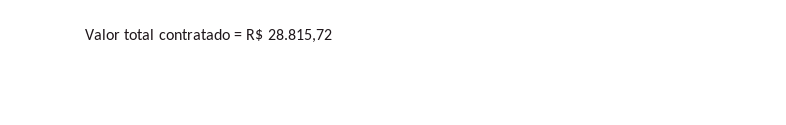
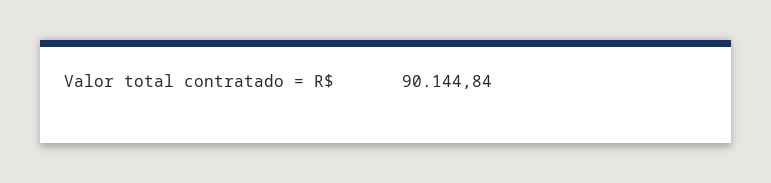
- Valor total contratado = R$ 28.815,72
+ Valor total contratado = R$ 90.144,84

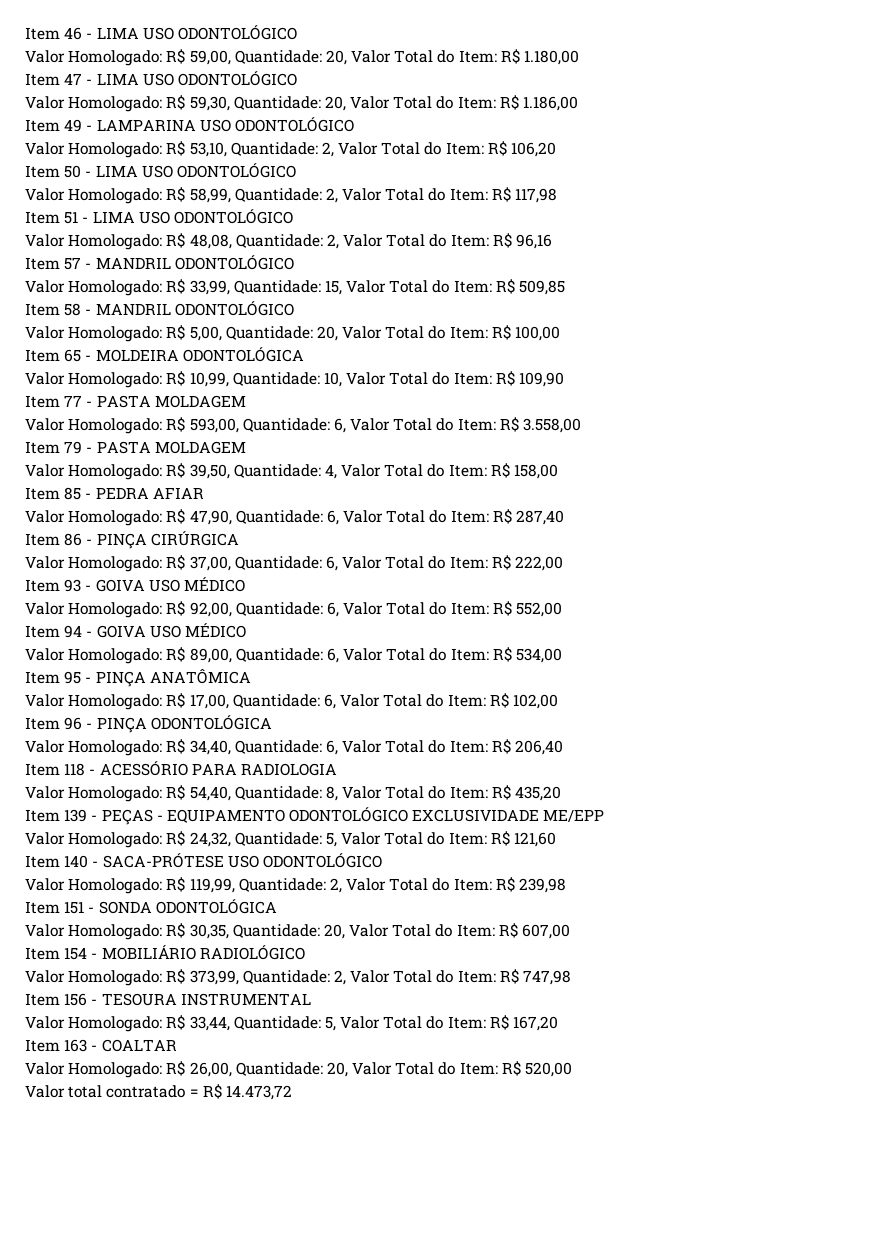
+ Item 46 - LIMA USO ODONTOLÓGICO
+ Valor Homologado: R$ 59,00, Quantidade: 20, Valor Total do Item: R$ 1.180,00
+ Item 47 - LIMA USO ODONTOLÓGICO
+ Valor Homologado: R$ 59,30, Quantidade: 20, Valor Total do Item: R$ 1.186,00
+ Item 49 - LAMPARINA USO ODONTOLÓGICO
+ Valor Homologado: R$ 53,10, Quantidade: 2, Valor Total do Item: R$ 106,20
+ Item 50 - LIMA USO ODONTOLÓGICO
+ Valor Homologado: R$ 58,99, Quantidade: 2, Valor Total do Item: R$ 117,98
+ Item 51 - LIMA USO ODONTOLÓGICO
+ Valor Homologado: R$ 48,08, Quantidade: 2, Valor Total do Item: R$ 96,16
+ Item 57 - MANDRIL ODONTOLÓGICO
+ Valor Homologado: R$ 33,99, Quantidade: 15, Valor Total do Item: R$ 509,85
+ Item 58 - MANDRIL ODONTOLÓGICO
+ Valor Homologado: R$ 5,00, Quantidade: 20, Valor Total do Item: R$ 100,00
+ Item 65 - MOLDEIRA ODONTOLÓGICA
+ Valor Homologado: R$ 10,99, Quantidade: 10, Valor Total do Item: R$ 109,90
+ Item 77 - PASTA MOLDAGEM
+ Valor Homologado: R$ 593,00, Quantidade: 6, Valor Total do Item: R$ 3.558,00
+ Item 79 - PASTA MOLDAGEM
+ Valor Homologado: R$ 39,50, Quantidade: 4, Valor Total do Item: R$ 158,00
+ Item 85 - PEDRA AFIAR
+ Valor Homologado: R$ 47,90, Quantidade: 6, Valor Total do Item: R$ 287,40
+ Item 86 - PINÇA CIRÚRGICA
+ Valor Homologado: R$ 37,00, Quantidade: 6, Valor Total do Item: R$ 222,00
+ Item 93 - GOIVA USO MÉDICO
+ Valor Homologado: R$ 92,00, Quantidade: 6, Valor Total do Item: R$ 552,00
+ Item 94 - GOIVA USO MÉDICO
+ Valor Homologado: R$ 89,00, Quantidade: 6, Valor Total do Item: R$ 534,00
+ Item 95 - PINÇA ANATÔMICA
+ Valor Homologado: R$ 17,00, Quantidade: 6, Valor Total do Item: R$ 102,00
+ Item 96 - PINÇA ODONTOLÓGICA
+ Valor Homologado: R$ 34,40, Quantidade: 6, Valor Total do Item: R$ 206,40
+ Item 118 - ACESSÓRIO PARA RADIOLOGIA
+ Valor Homologado: R$ 54,40, Quantidade: 8, Valor Total do Item: R$ 435,20
+ Item 139 - PEÇAS - EQUIPAMENTO ODONTOLÓGICO EXCLUSIVIDADE ME/EPP
+ Valor Homologado: R$ 24,32, Quantidade: 5, Valor Total do Item: R$ 121,60
+ Item 140 - SACA-PRÓTESE USO ODONTOLÓGICO
+ Valor Homologado: R$ 119,99, Quantidade: 2, Valor Total do Item: R$ 239,98
+ Item 151 - SONDA ODONTOLÓGICA
+ Valor Homologado: R$ 30,35, Quantidade: 20, Valor Total do Item: R$ 607,00
+ Item 154 - MOBILIÁRIO RADIOLÓGICO
+ Valor Homologado: R$ 373,99, Quantidade: 2, Valor Total do Item: R$ 747,98
+ Item 156 - TESOURA INSTRUMENTAL
+ Valor Homologado: R$ 33,44, Quantidade: 5, Valor Total do Item: R$ 167,20
+ Item 163 - COALTAR
+ Valor Homologado: R$ 26,00, Quantidade: 20, Valor Total do Item: R$ 520,00
- Valor total contratado = R$ 90.144,84
+ Valor total contratado = R$ 14.473,72

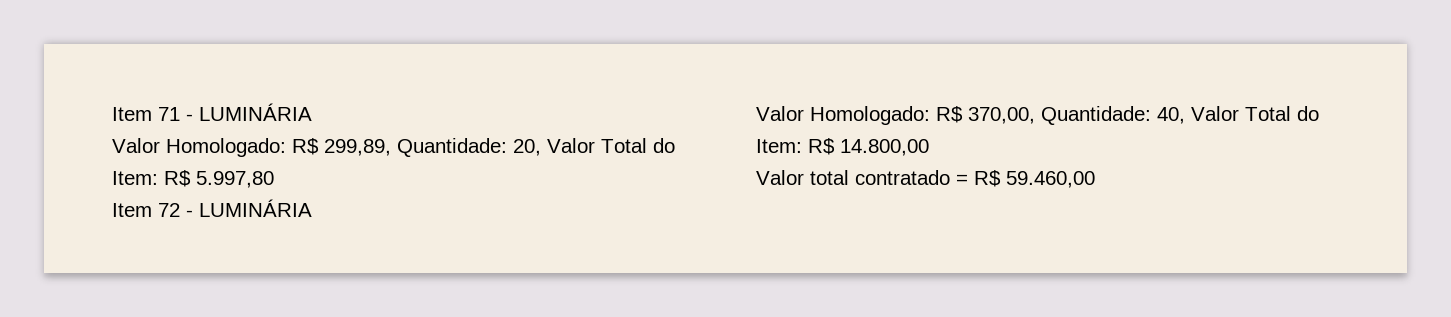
- Item 46 - LIMA USO ODONTOLÓGICO
- Valor Homologado: R$ 59,00, Quantidade: 20, Valor Total do Item: R$ 1.180,00
- Item 47 - LIMA USO ODONTOLÓGICO
- Valor Homologado: R$ 59,30, Quantidade: 20, Valor Total do Item: R$ 1.186,00
- Item 49 - LAMPARINA USO ODONTOLÓGICO
- Valor Homologado: R$ 53,10, Quantidade: 2, Valor Total do Item: R$ 106,20
- Item 50 - LIMA USO ODONTOLÓGICO
- Valor Homologado: R$ 58,99, Quantidade: 2, Valor Total do Item: R$ 117,98
- Item 51 - LIMA USO ODONTOLÓGICO
- Valor Homologado: R$ 48,08, Quantidade: 2, Valor Total do Item: R$ 96,16
- Item 57 - MANDRIL ODONTOLÓGICO
- Valor Homologado: R$ 33,99, Quantidade: 15, Valor Total do Item: R$ 509,85
- Item 58 - MANDRIL ODONTOLÓGICO
- Valor Homologado: R$ 5,00, Quantidade: 20, Valor Total do Item: R$ 100,00
- Item 65 - MOLDEIRA ODONTOLÓGICA
- Valor Homologado: R$ 10,99, Quantidade: 10, Valor Total do Item: R$ 109,90
- Item 77 - PASTA MOLDAGEM
- Valor Homologado: R$ 593,00, Quantidade: 6, Valor Total do Item: R$ 3.558,00
- Item 79 - PASTA MOLDAGEM
- Valor Homologado: R$ 39,50, Quantidade: 4, Valor Total do Item: R$ 158,00
- Item 85 - PEDRA AFIAR
- Valor Homologado: R$ 47,90, Quantidade: 6, Valor Total do Item: R$ 287,40
- Item 86 - PINÇA CIRÚRGICA
- Valor Homologado: R$ 37,00, Quantidade: 6, Valor Total do Item: R$ 222,00
- Item 93 - GOIVA USO MÉDICO
- Valor Homologado: R$ 92,00, Quantidade: 6, Valor Total do Item: R$ 552,00
- Item 94 - GOIVA USO MÉDICO
- Valor Homologado: R$ 89,00, Quantidade: 6, Valor Total do Item: R$ 534,00
- Item 95 - PINÇA ANATÔMICA
- Valor Homologado: R$ 17,00, Quantidade: 6, Valor Total do Item: R$ 102,00
- Item 96 - PINÇA ODONTOLÓGICA
- Valor Homologado: R$ 34,40, Quantidade: 6, Valor Total do Item: R$ 206,40
- Item 118 - ACESSÓRIO PARA RADIOLOGIA
- Valor Homologado: R$ 54,40, Quantidade: 8, Valor Total do Item: R$ 435,20
- Item 139 - PEÇAS - EQUIPAMENTO ODONTOLÓGICO EXCLUSIVIDADE ME/EPP
- Valor Homologado: R$ 24,32, Quantidade: 5, Valor Total do Item: R$ 121,60
- Item 140 - SACA-PRÓTESE USO ODONTOLÓGICO
- Valor Homologado: R$ 119,99, Quantidade: 2, Valor Total do Item: R$ 239,98
- Item 151 - SONDA ODONTOLÓGICA
- Valor Homologado: R$ 30,35, Quantidade: 20, Valor Total do Item: R$ 607,00
- Item 154 - MOBILIÁRIO RADIOLÓGICO
- Valor Homologado: R$ 373,99, Quantidade: 2, Valor Total do Item: R$ 747,98
- Item 156 - TESOURA INSTRUMENTAL
- Valor Homologado: R$ 33,44, Quantidade: 5, Valor Total do Item: R$ 167,20
- Item 163 - COALTAR
- Valor Homologado: R$ 26,00, Quantidade: 20, Valor Total do Item: R$ 520,00
+ Item 71 - LUMINÁRIA
+ Valor Homologado: R$ 299,89, Quantidade: 20, Valor Total do Item: R$ 5.997,80
+ Item 72 - LUMINÁRIA
+ Valor Homologado: R$ 370,00, Quantidade: 40, Valor Total do Item: R$ 14.800,00
- Valor total contratado = R$ 14.473,72
+ Valor total contratado = R$ 59.460,00

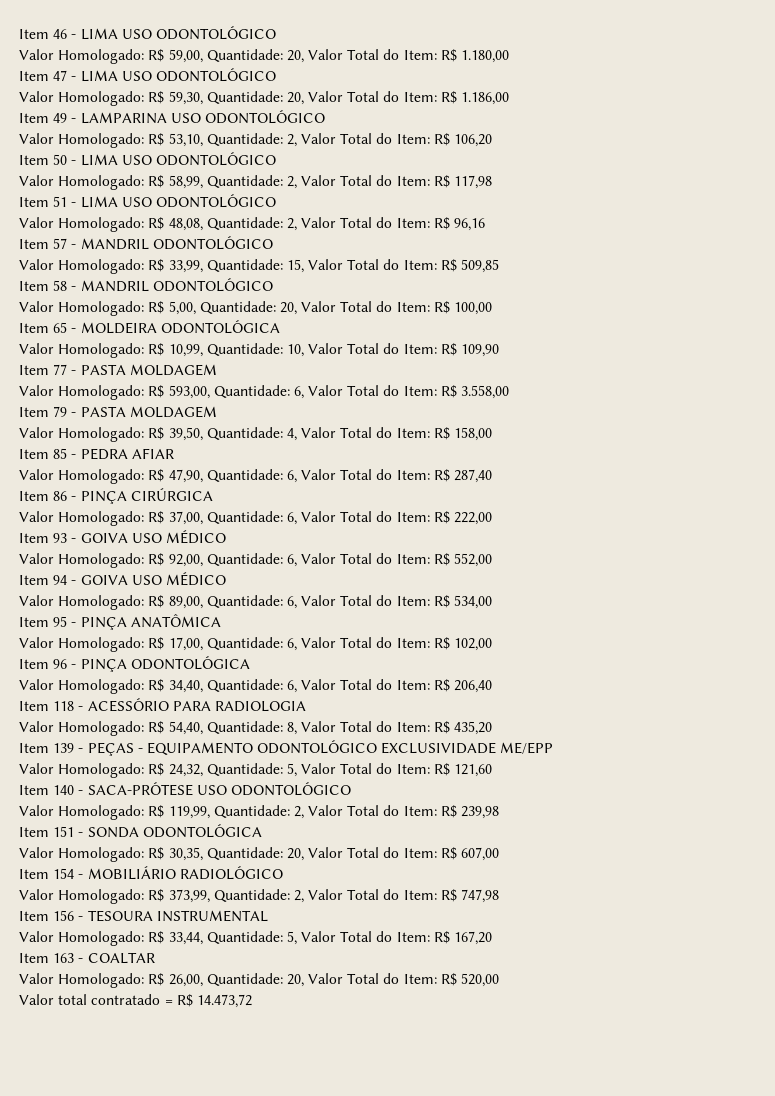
- Item 71 - LUMINÁRIA
- Valor Homologado: R$ 299,89, Quantidade: 20, Valor Total do Item: R$ 5.997,80
- Item 72 - LUMINÁRIA
- Valor Homologado: R$ 370,00, Quantidade: 40, Valor Total do Item: R$ 14.800,00
+ Item 46 - LIMA USO ODONTOLÓGICO
+ Valor Homologado: R$ 59,00, Quantidade: 20, Valor Total do Item: R$ 1.180,00
+ Item 47 - LIMA USO ODONTOLÓGICO
+ Valor Homologado: R$ 59,30, Quantidade: 20, Valor Total do Item: R$ 1.186,00
+ Item 49 - LAMPARINA USO ODONTOLÓGICO
+ Valor Homologado: R$ 53,10, Quantidade: 2, Valor Total do Item: R$ 106,20
+ Item 50 - LIMA USO ODONTOLÓGICO
+ Valor Homologado: R$ 58,99, Quantidade: 2, Valor Total do Item: R$ 117,98
+ Item 51 - LIMA USO ODONTOLÓGICO
+ Valor Homologado: R$ 48,08, Quantidade: 2, Valor Total do Item: R$ 96,16
+ Item 57 - MANDRIL ODONTOLÓGICO
+ Valor Homologado: R$ 33,99, Quantidade: 15, Valor Total do Item: R$ 509,85
+ Item 58 - MANDRIL ODONTOLÓGICO
+ Valor Homologado: R$ 5,00, Quantidade: 20, Valor Total do Item: R$ 100,00
+ Item 65 - MOLDEIRA ODONTOLÓGICA
+ Valor Homologado: R$ 10,99, Quantidade: 10, Valor Total do Item: R$ 109,90
+ Item 77 - PASTA MOLDAGEM
+ Valor Homologado: R$ 593,00, Quantidade: 6, Valor Total do Item: R$ 3.558,00
+ Item 79 - PASTA MOLDAGEM
+ Valor Homologado: R$ 39,50, Quantidade: 4, Valor Total do Item: R$ 158,00
+ Item 85 - PEDRA AFIAR
+ Valor Homologado: R$ 47,90, Quantidade: 6, Valor Total do Item: R$ 287,40
+ Item 86 - PINÇA CIRÚRGICA
+ Valor Homologado: R$ 37,00, Quantidade: 6, Valor Total do Item: R$ 222,00
+ Item 93 - GOIVA USO MÉDICO
+ Valor Homologado: R$ 92,00, Quantidade: 6, Valor Total do Item: R$ 552,00
+ Item 94 - GOIVA USO MÉDICO
+ Valor Homologado: R$ 89,00, Quantidade: 6, Valor Total do Item: R$ 534,00
+ Item 95 - PINÇA ANATÔMICA
+ Valor Homologado: R$ 17,00, Quantidade: 6, Valor Total do Item: R$ 102,00
+ Item 96 - PINÇA ODONTOLÓGICA
+ Valor Homologado: R$ 34,40, Quantidade: 6, Valor Total do Item: R$ 206,40
+ Item 118 - ACESSÓRIO PARA RADIOLOGIA
+ Valor Homologado: R$ 54,40, Quantidade: 8, Valor Total do Item: R$ 435,20
+ Item 139 - PEÇAS - EQUIPAMENTO ODONTOLÓGICO EXCLUSIVIDADE ME/EPP
+ Valor Homologado: R$ 24,32, Quantidade: 5, Valor Total do Item: R$ 121,60
+ Item 140 - SACA-PRÓTESE USO ODONTOLÓGICO
+ Valor Homologado: R$ 119,99, Quantidade: 2, Valor Total do Item: R$ 239,98
+ Item 151 - SONDA ODONTOLÓGICA
+ Valor Homologado: R$ 30,35, Quantidade: 20, Valor Total do Item: R$ 607,00
+ Item 154 - MOBILIÁRIO RADIOLÓGICO
+ Valor Homologado: R$ 373,99, Quantidade: 2, Valor Total do Item: R$ 747,98
+ Item 156 - TESOURA INSTRUMENTAL
+ Valor Homologado: R$ 33,44, Quantidade: 5, Valor Total do Item: R$ 167,20
+ Item 163 - COALTAR
+ Valor Homologado: R$ 26,00, Quantidade: 20, Valor Total do Item: R$ 520,00
- Valor total contratado = R$ 59.460,00
+ Valor total contratado = R$ 14.473,72

